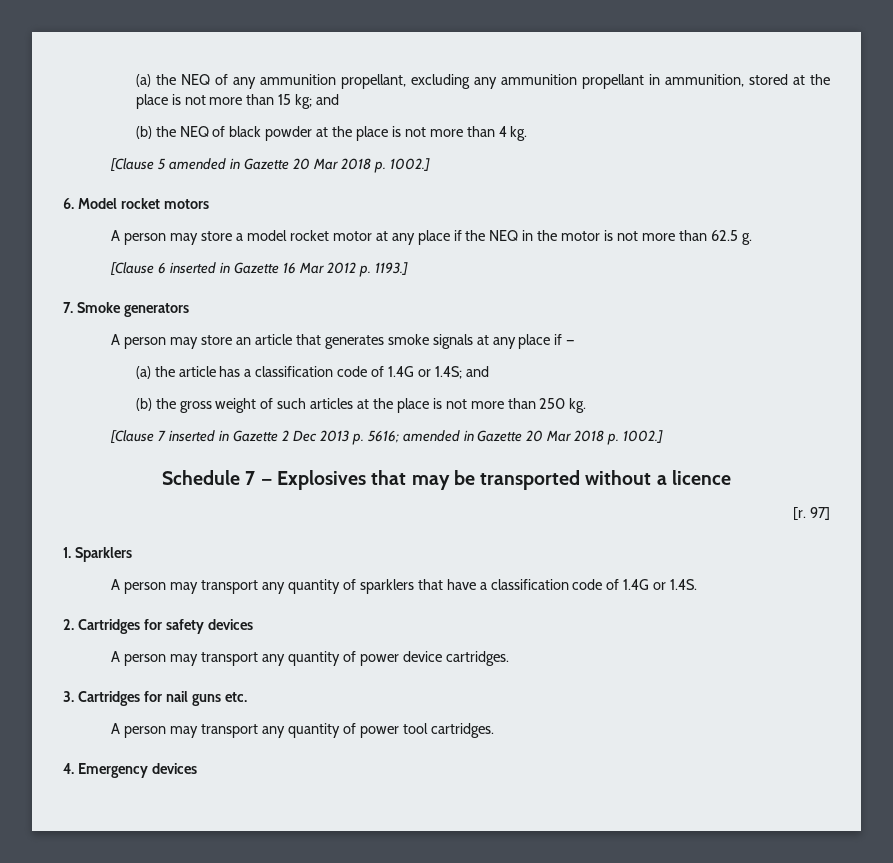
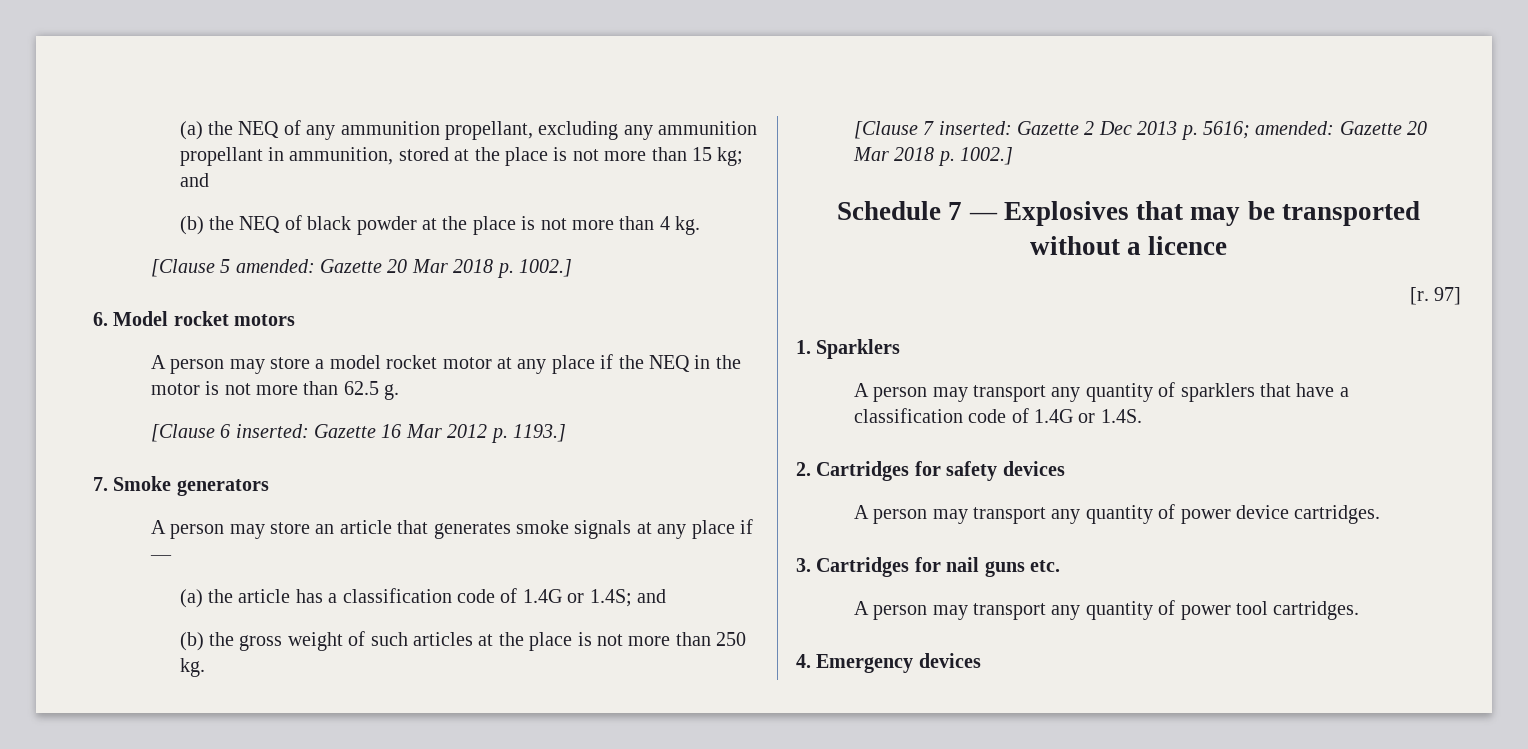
- [Clause 5 amended in Gazette 20 Mar 2018 p. 1002.]
+ [Clause 5 amended: Gazette 20 Mar 2018 p. 1002.]
- [Clause 6 inserted in Gazette 16 Mar 2012 p. 1193.]
+ [Clause 6 inserted: Gazette 16 Mar 2012 p. 1193.]
- [Clause 7 inserted in Gazette 2 Dec 2013 p. 5616; amended in Gazette 20 Mar 2018 p. 1002.]
+ [Clause 7 inserted: Gazette 2 Dec 2013 p. 5616; amended: Gazette 20 Mar 2018 p. 1002.]

